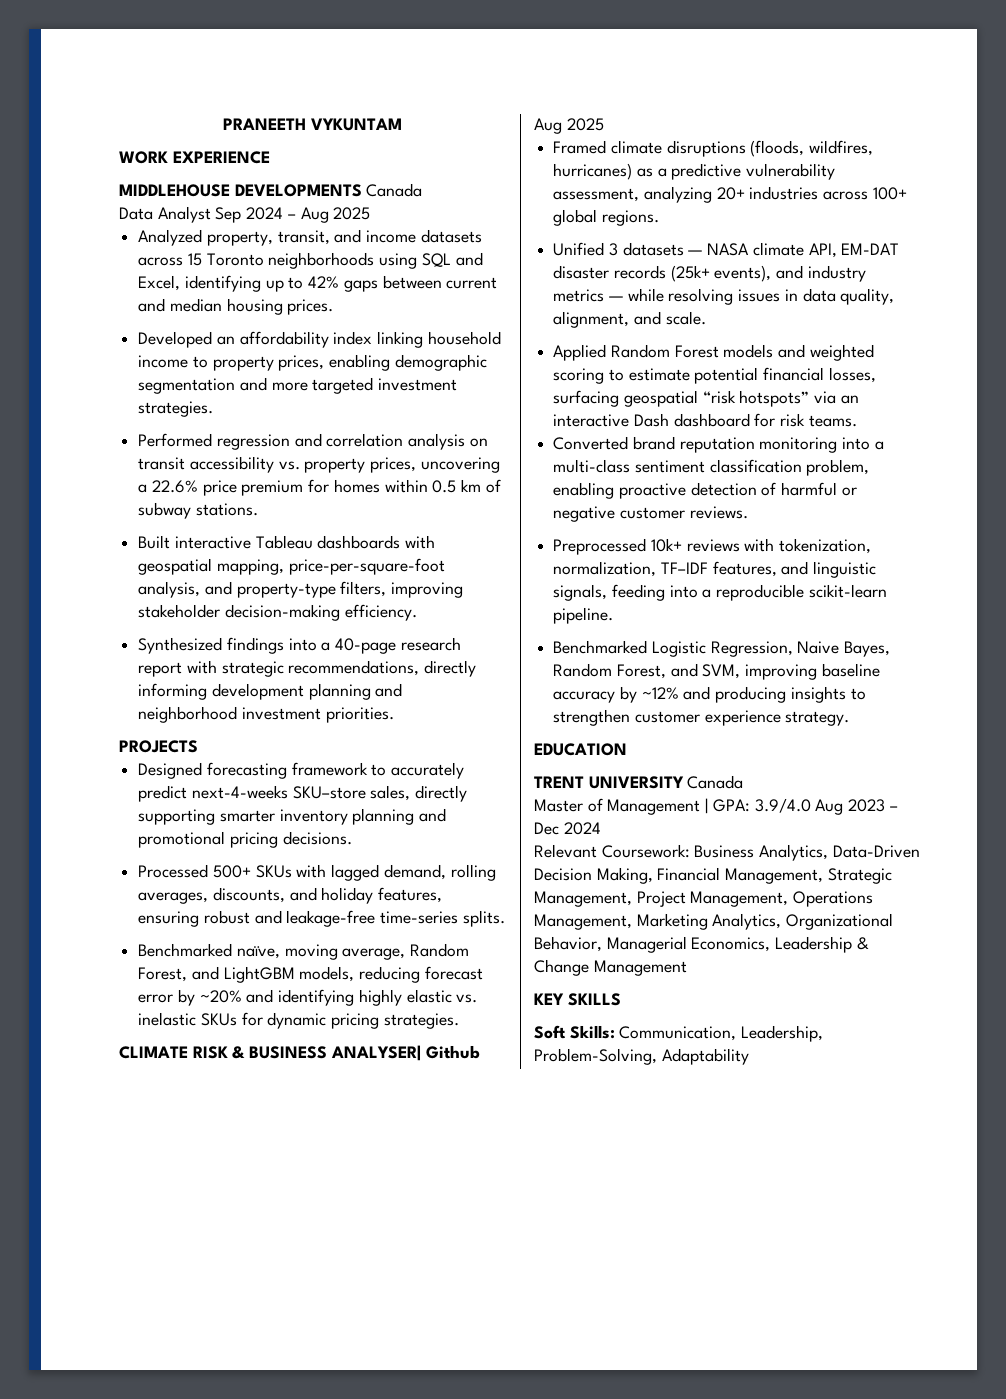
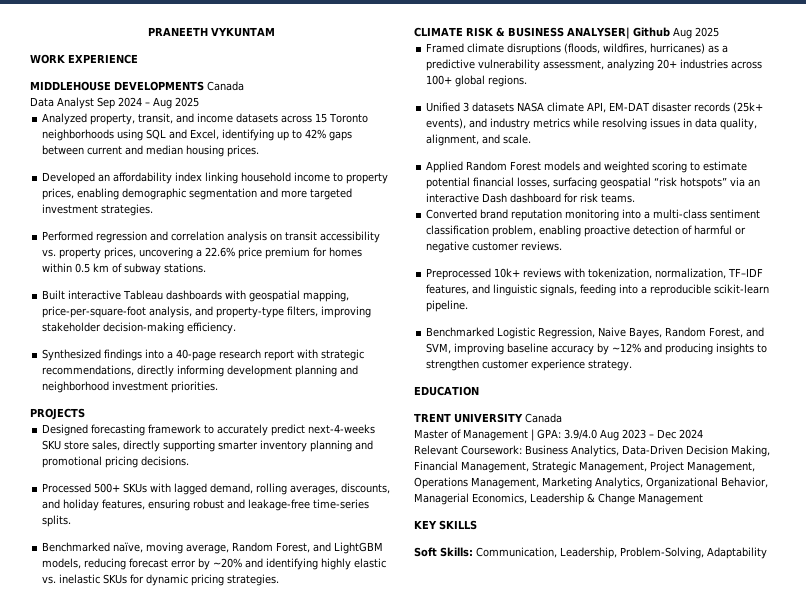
- Designed forecasting framework to accurately predict next-4-weeks SKU–store sales, directly supporting smarter inventory planning and promotional pricing decisions.
+ Designed forecasting framework to accurately predict next-4-weeks SKU store sales, directly supporting smarter inventory planning and promotional pricing decisions.
- Unified 3 datasets — NASA climate API, EM-DAT disaster records (25k+ events), and industry metrics — while resolving issues in data quality, alignment, and scale.
+ Unified 3 datasets NASA climate API, EM-DAT disaster records (25k+ events), and industry metrics while resolving issues in data quality, alignment, and scale.

